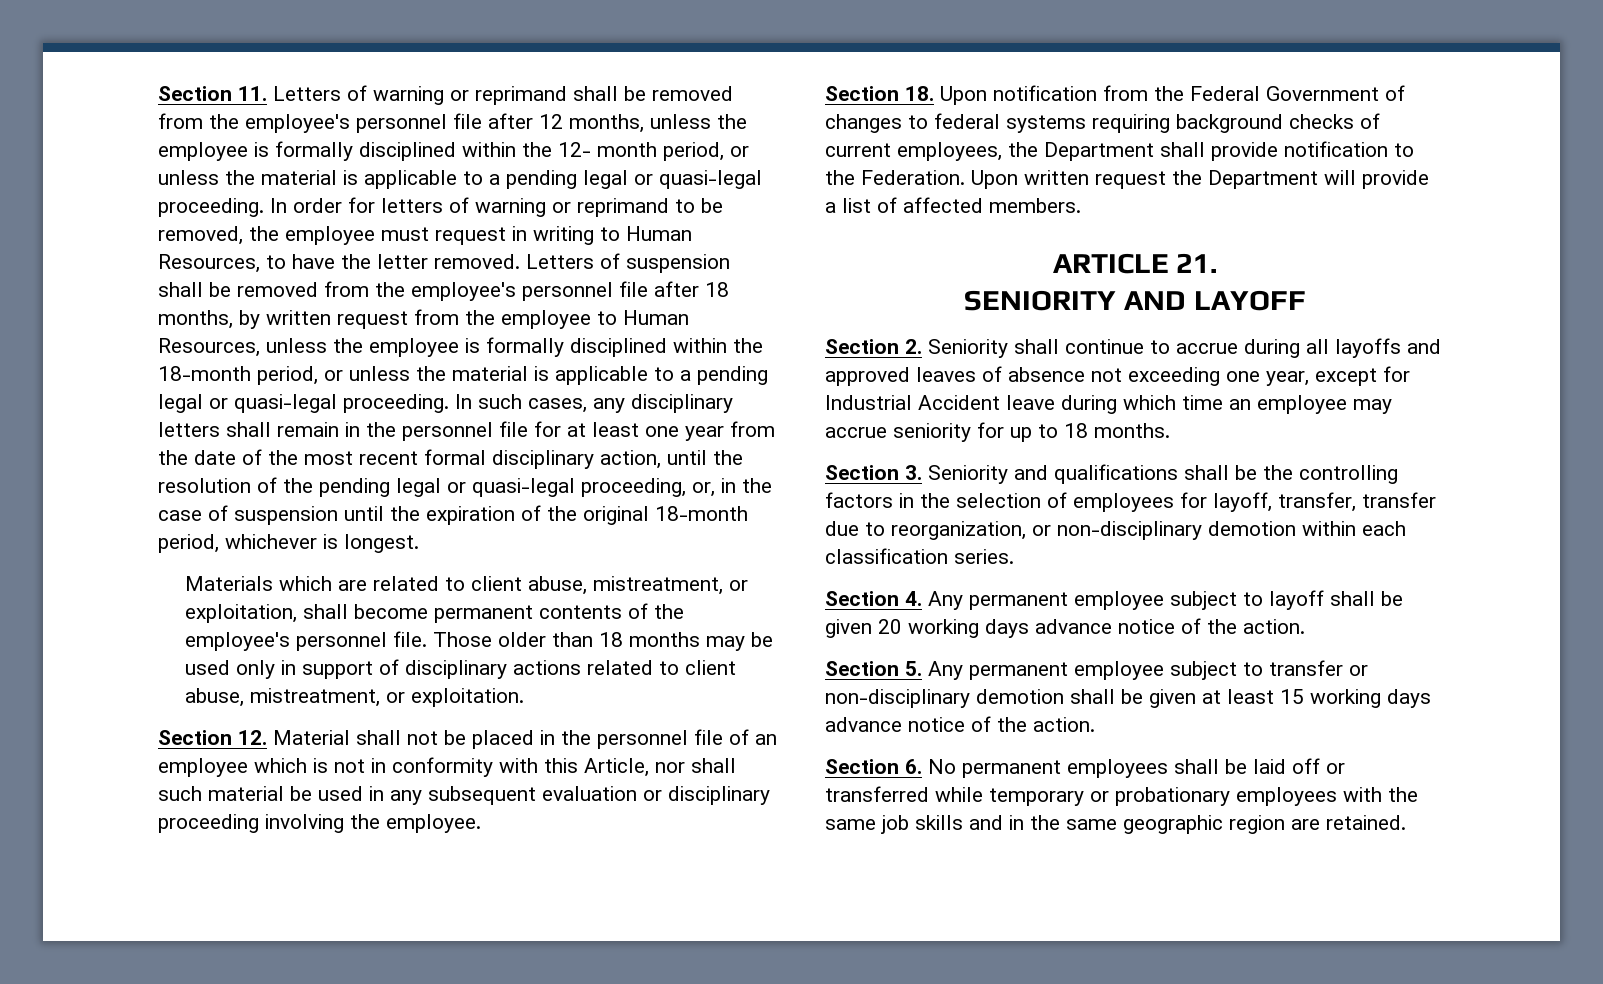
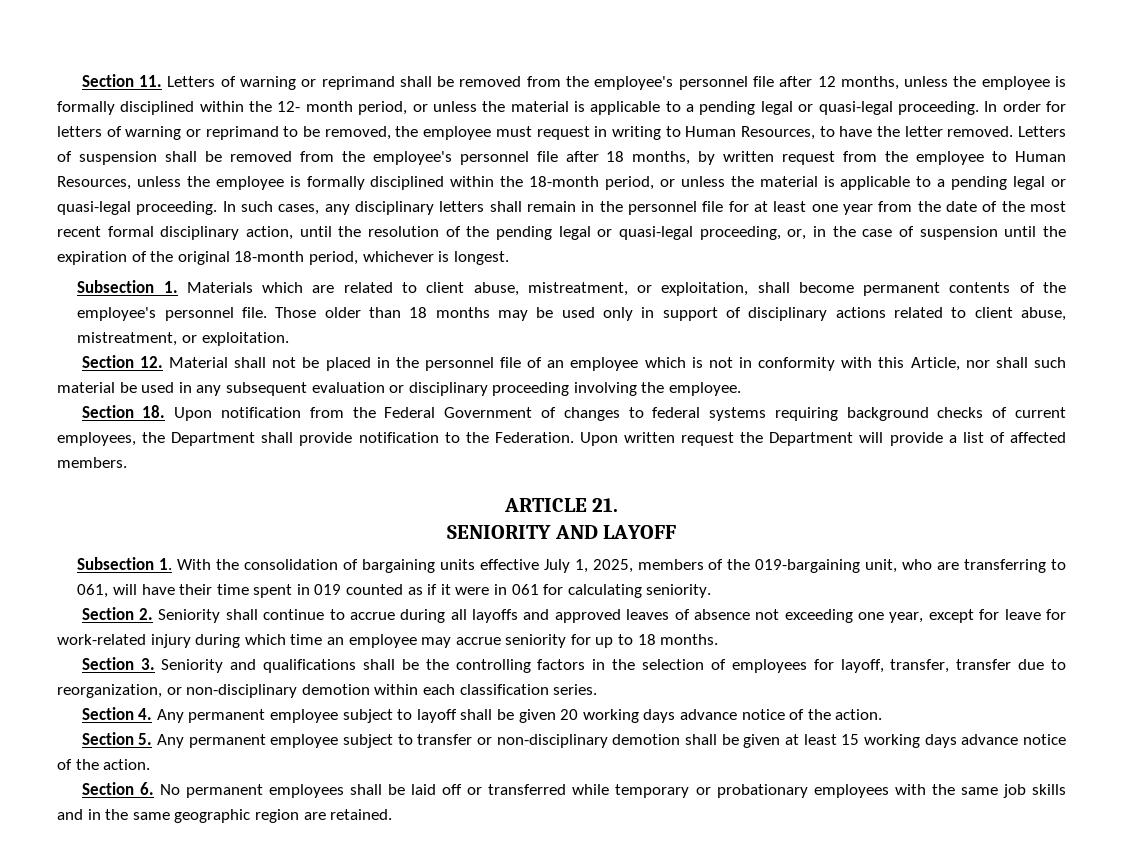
- Materials which are related to client abuse, mistreatment, or exploitation, shall become permanent contents of the employee's personnel file.
+ Subsection 1. Materials which are related to client abuse, mistreatment, or exploitation, shall become permanent contents of the employee's personnel file.
+ Subsection 1. With the consolidation of bargaining units effective July 1, 2025, members of the 019-bargaining unit, who are transferring to 061, will have their time spent in 019 counted as if it were in 061 for calculating seniority.
- Section 2. Seniority shall continue to accrue during all layoffs and approved leaves of absence not exceeding one year, except for Industrial Accident leave during which time an employee may accrue seniority for up to 18 months.
+ Section 2. Seniority shall continue to accrue during all layoffs and approved leaves of absence not exceeding one year, except for leave for work-related injury during which time an employee may accrue seniority for up to 18 months.

